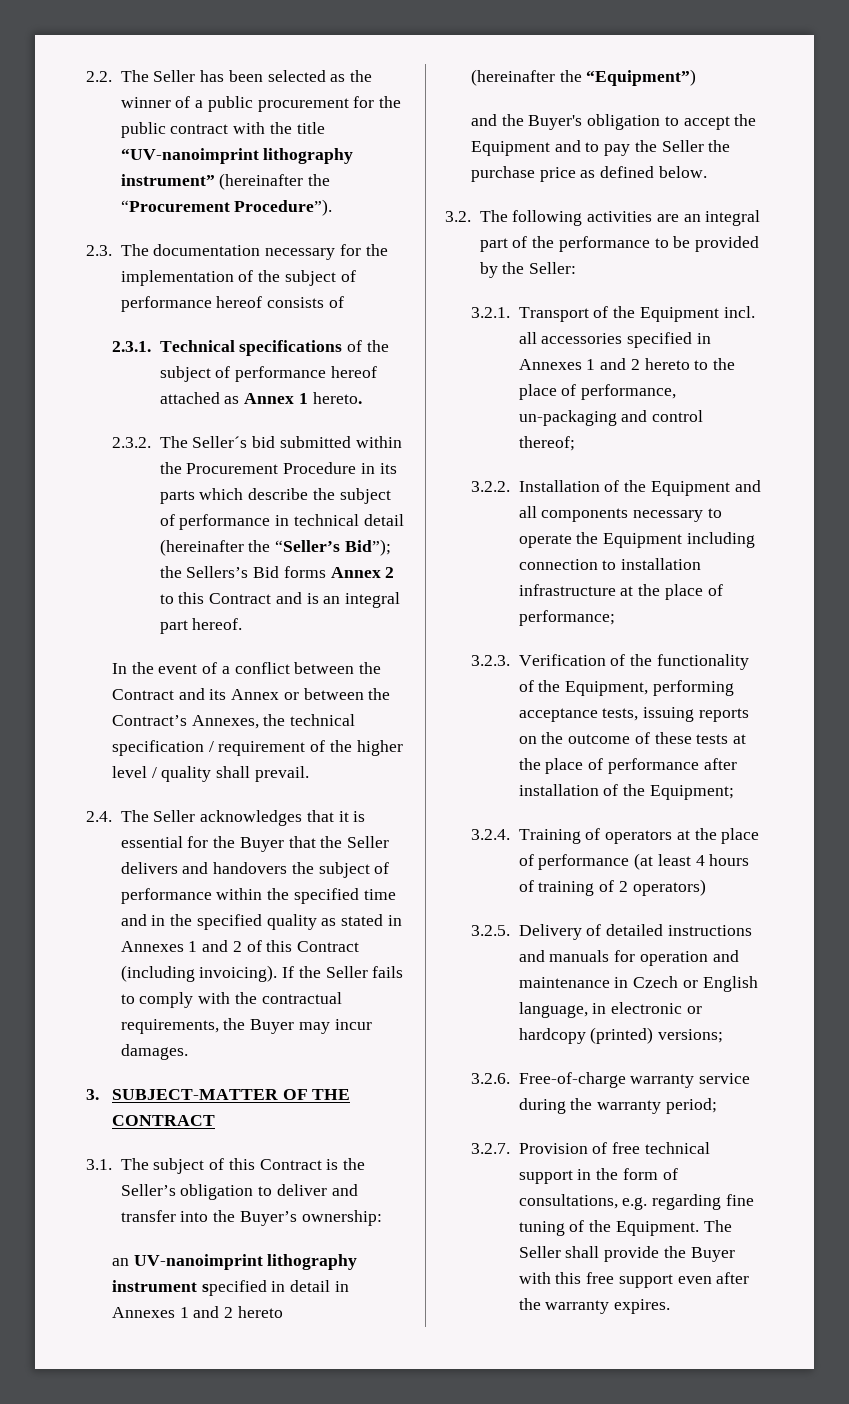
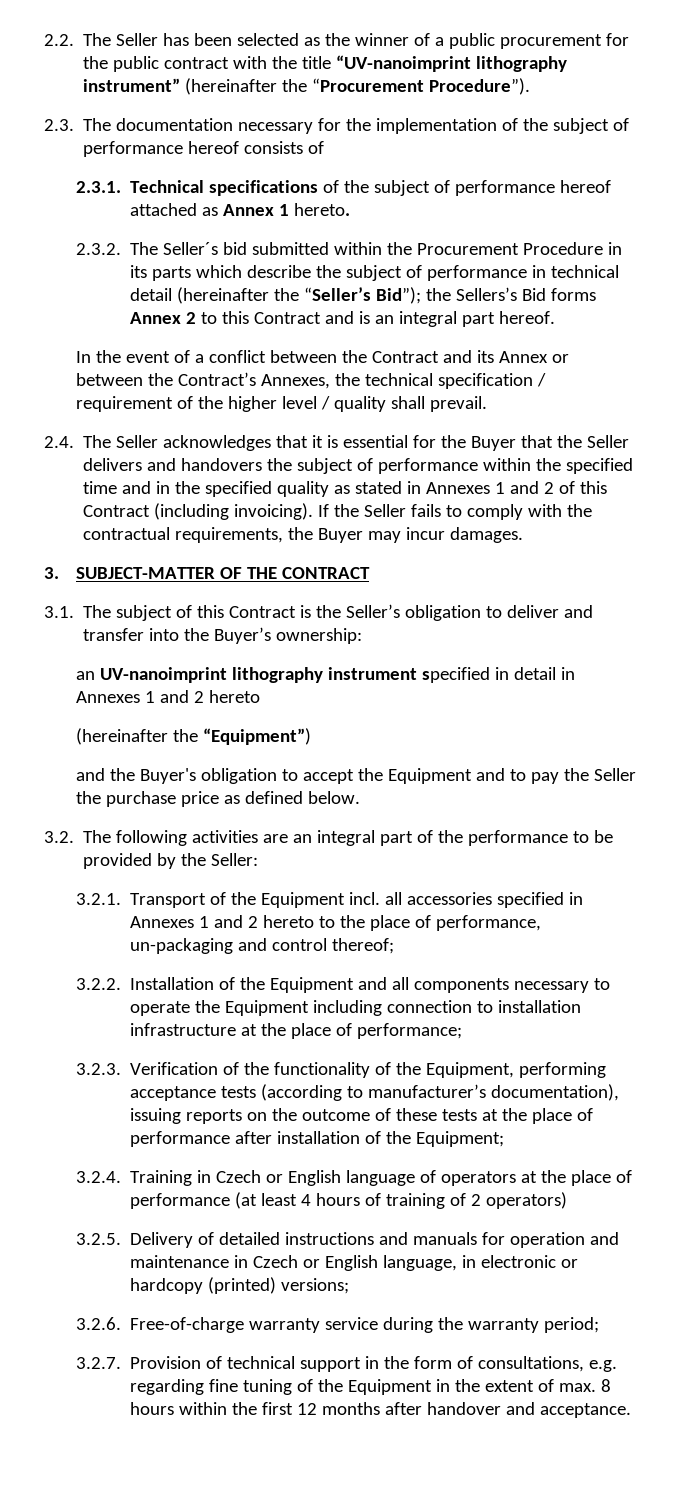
- 3.2.3. Verification of the functionality of the Equipment, performing acceptance tests, issuing reports on the outcome of these tests at the place of performance after installation of the Equipment;
+ 3.2.3. Verification of the functionality of the Equipment, performing acceptance tests (according to manufacturer’s documentation), issuing reports on the outcome of these tests at the place of performance after installation of the Equipment;
- 3.2.4. Training of operators at the place of performance (at least 4 hours of training of 2 operators)
+ 3.2.4. Training in Czech or English language of operators at the place of performance (at least 4 hours of training of 2 operators)
- 3.2.7. Provision of free technical support in the form of consultations, e.g. regarding fine tuning of the Equipment. The Seller shall provide the Buyer with this free support even after the warranty expires.
+ 3.2.7. Provision of technical support in the form of consultations, e.g. regarding fine tuning of the Equipment in the extent of max. 8 hours within the first 12 months after handover and acceptance.

